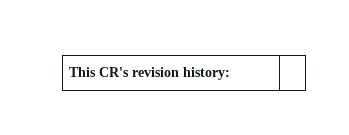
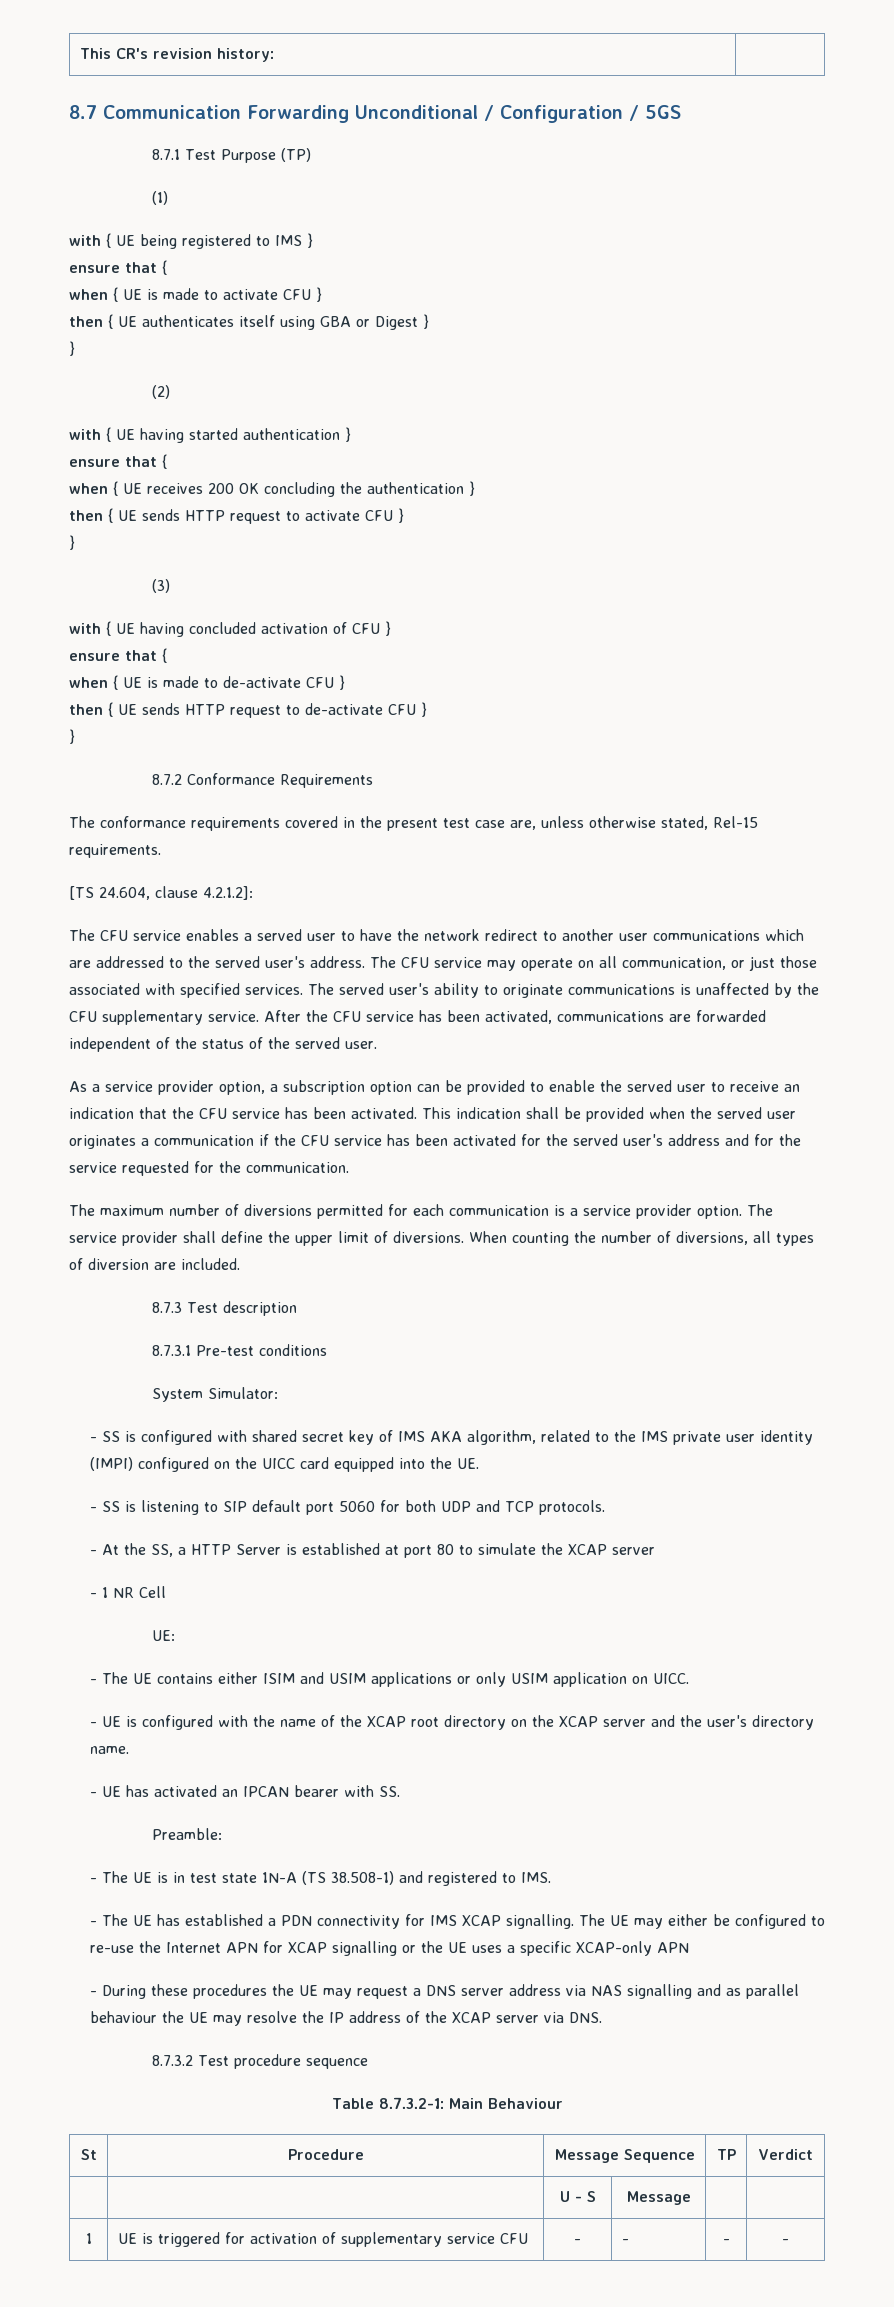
+ 8.7 Communication Forwarding Unconditional / Configuration / 5GS
+ 8.7.1 Test Purpose (TP)
+ (1)
+ with { UE being registered to IMS }
+ ensure that {
+ when { UE is made to activate CFU }
+ then { UE authenticates itself using GBA or Digest }
+ }
+ (2)
+ with { UE having started authentication }
+ ensure that {
+ when { UE receives 200 OK concluding the authentication }
+ then { UE sends HTTP request to activate CFU }
+ }
+ (3)
+ with { UE having concluded activation of CFU }
+ ensure that {
+ when { UE is made to de-activate CFU }
+ then { UE sends HTTP request to de-activate CFU }
+ }
+ 8.7.2 Conformance Requirements
+ The conformance requirements covered in the present test case are, unless otherwise stated, Rel-15 requirements.
+ [TS 24.604, clause 4.2.1.2]:
+ The CFU service enables a served user to have the network redirect to another user communications which are addressed to the served user's address. The CFU service may operate on all communication, or just those associated with specified services. The served user's ability to originate communications is unaffected by the CFU supplementary service. After the CFU service has been activated, communications are forwarded independent of the status of the served user.
+ As a service provider option, a subscription option can be provided to enable the served user to receive an indication that the CFU service has been activated. This indication shall be provided when the served user originates a communication if the CFU service has been activated for the served user's address and for the service requested for the communication.
+ The maximum number of diversions permitted for each communication is a service provider option. The service provider shall define the upper limit of diversions. When counting the number of diversions, all types of diversion are included.
+ 8.7.3 Test description
+ 8.7.3.1 Pre-test conditions
+ System Simulator:
+ - SS is configured with shared secret key of IMS AKA algorithm, related to the IMS private user identity (IMPI) configured on the UICC card equipped into the UE.
+ - SS is listening to SIP default port 5060 for both UDP and TCP protocols.
+ - At the SS, a HTTP Server is established at port 80 to simulate the XCAP server
+ - 1 NR Cell
+ UE:
+ - The UE contains either ISIM and USIM applications or only USIM application on UICC.
+ - UE is configured with the name of the XCAP root directory on the XCAP server and the user's directory name.
+ - UE has activated an IPCAN bearer with SS.
+ Preamble:
+ - The UE is in test state 1N-A (TS 38.508-1) and registered to IMS.
+ - The UE has established a PDN connectivity for IMS XCAP signalling. The UE may either be configured to re-use the Internet APN for XCAP signalling or the UE uses a specific XCAP-only APN
+ - During these procedures the UE may request a DNS server address via NAS signalling and as parallel behaviour the UE may resolve the IP address of the XCAP server via DNS.
+ 8.7.3.2 Test procedure sequence
+ Table 8.7.3.2-1: Main Behaviour
+ St | Procedure | Message Sequence | TP | Verdict
+ | | U - S | Message | |
+ 1 | UE is triggered for activation of supplementary service CFU | - | - | - | -

